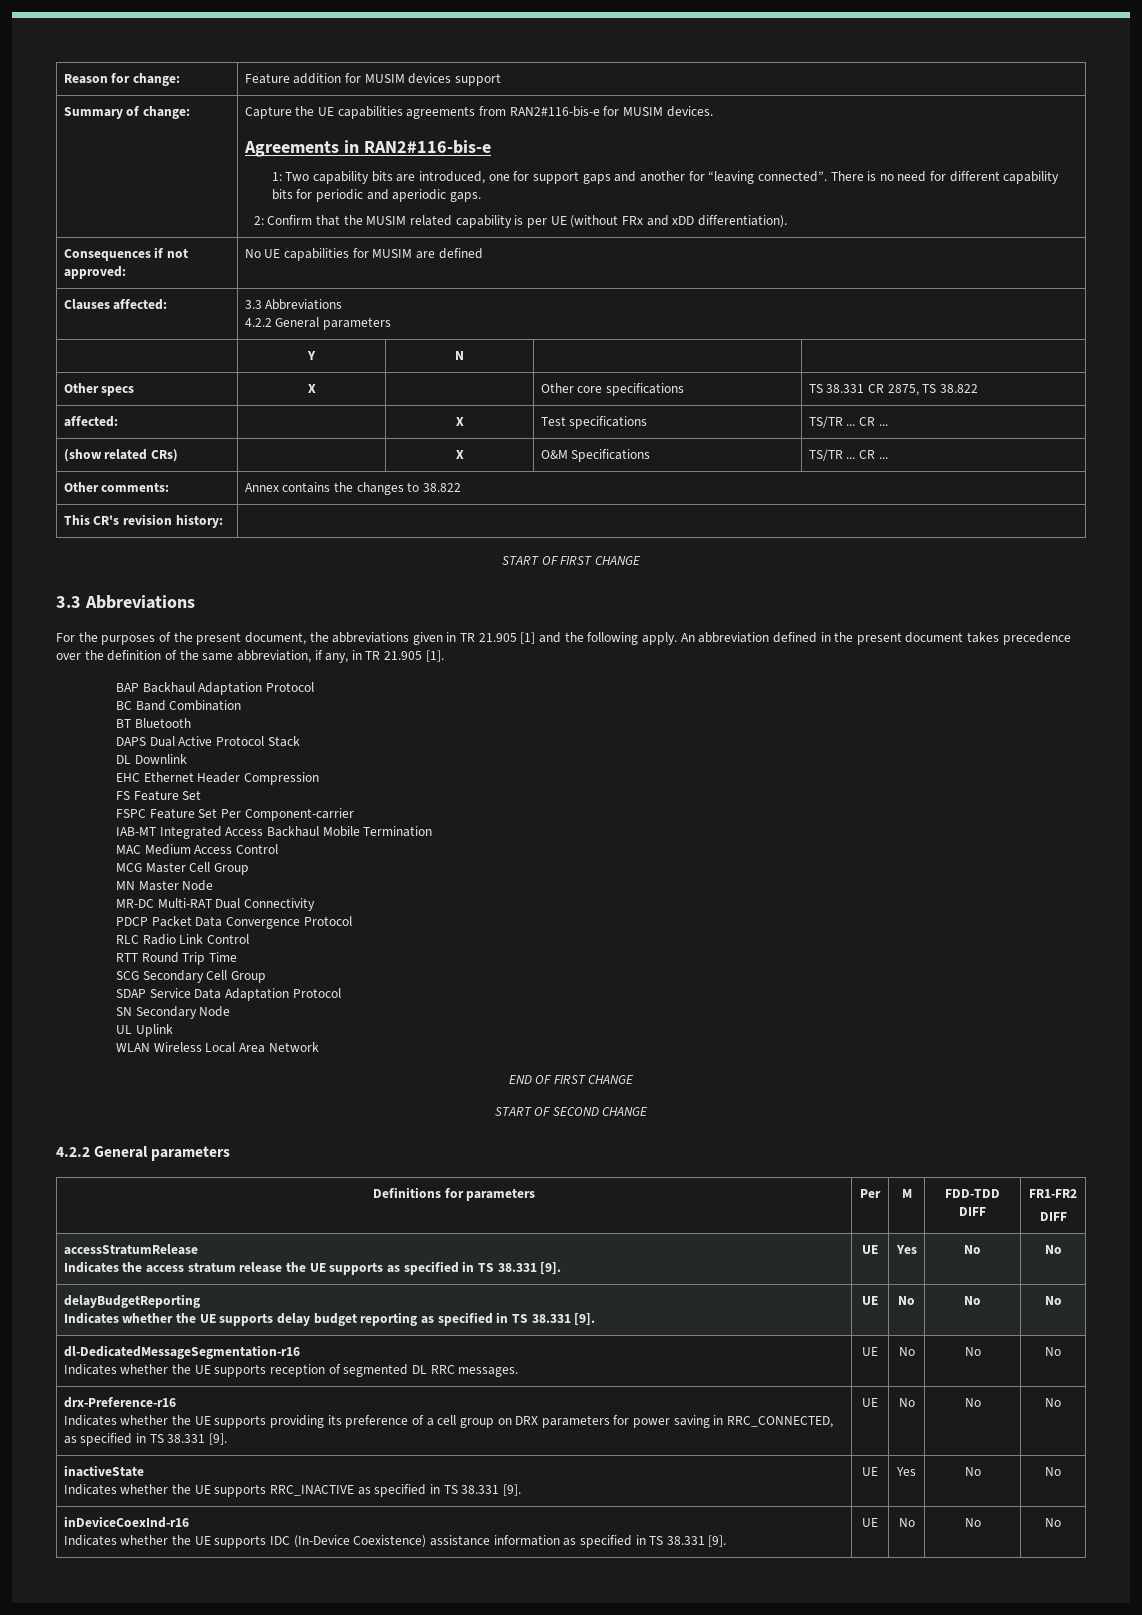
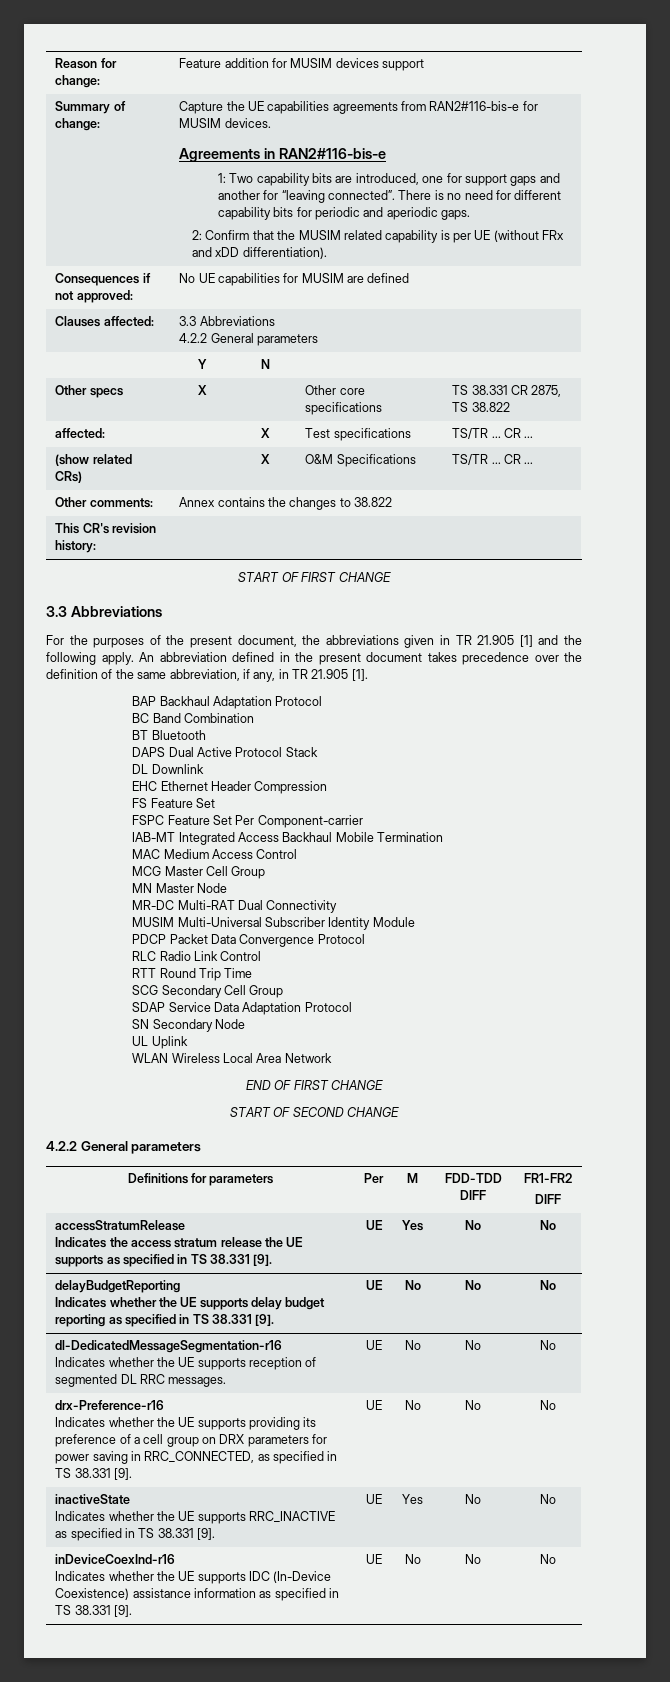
+ MUSIM Multi-Universal Subscriber Identity Module

